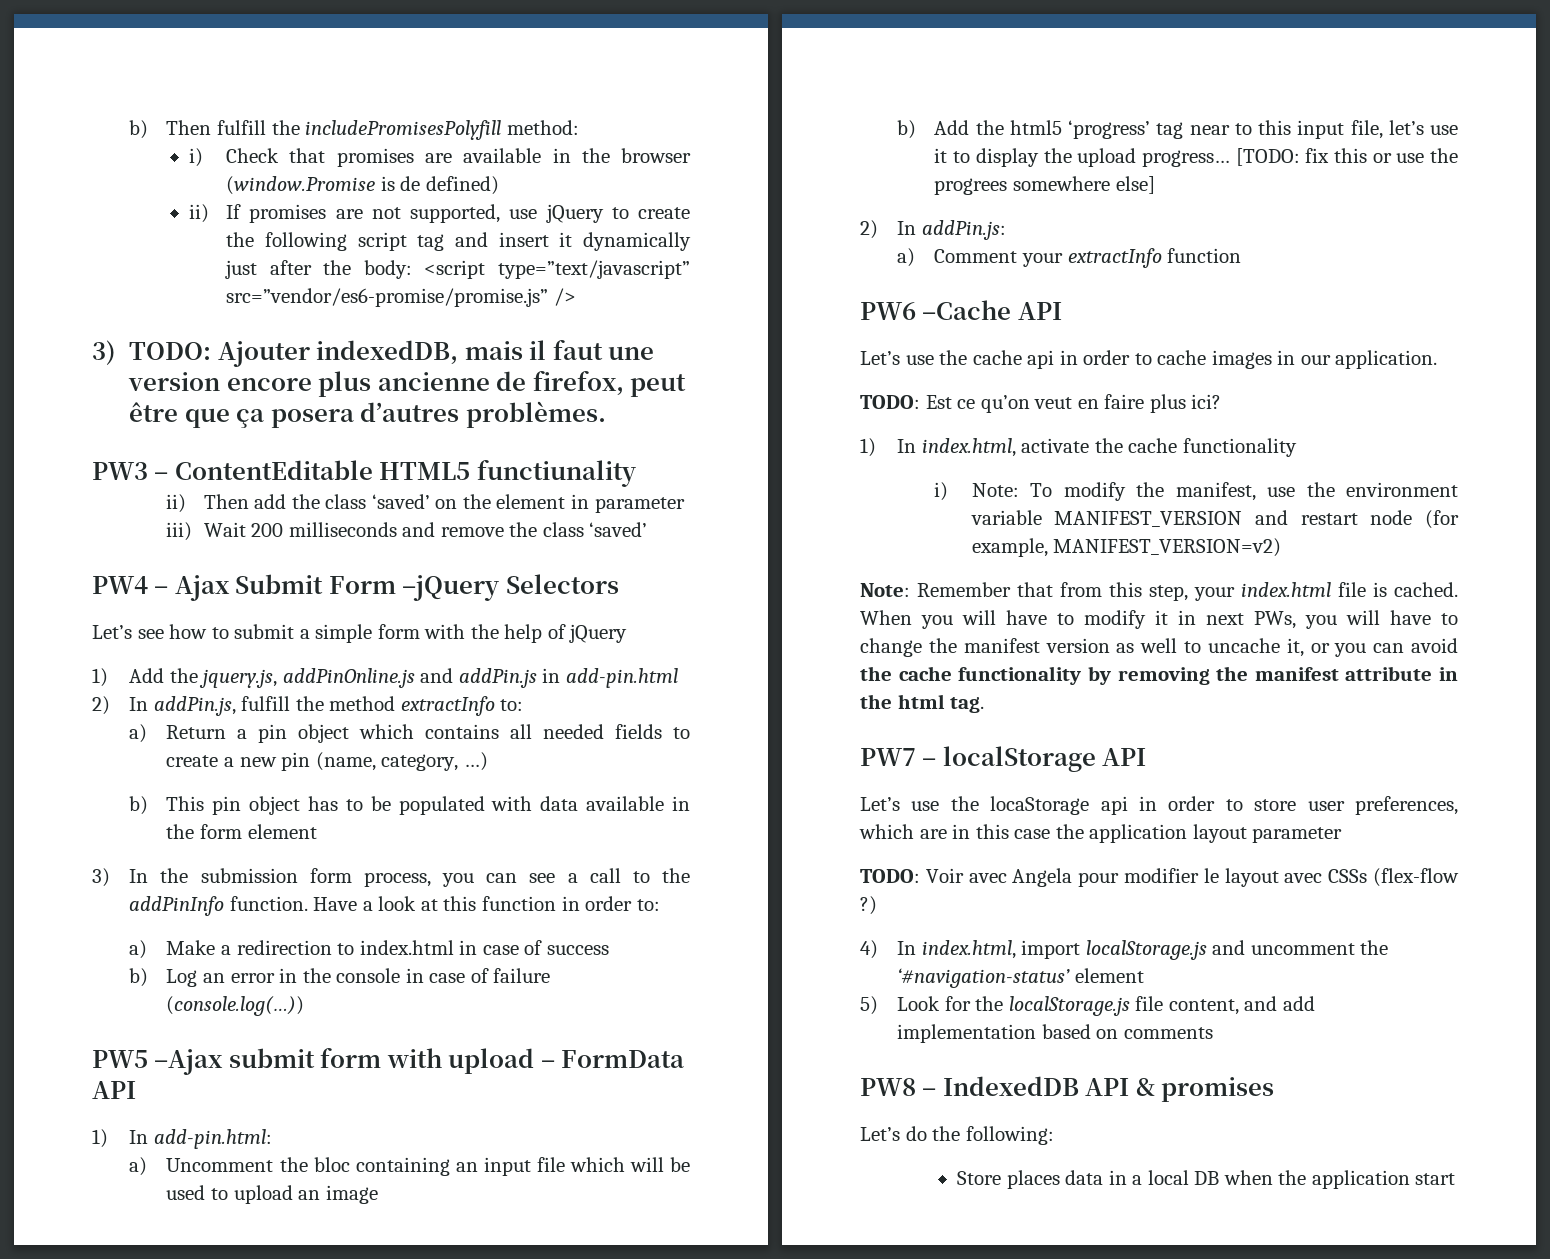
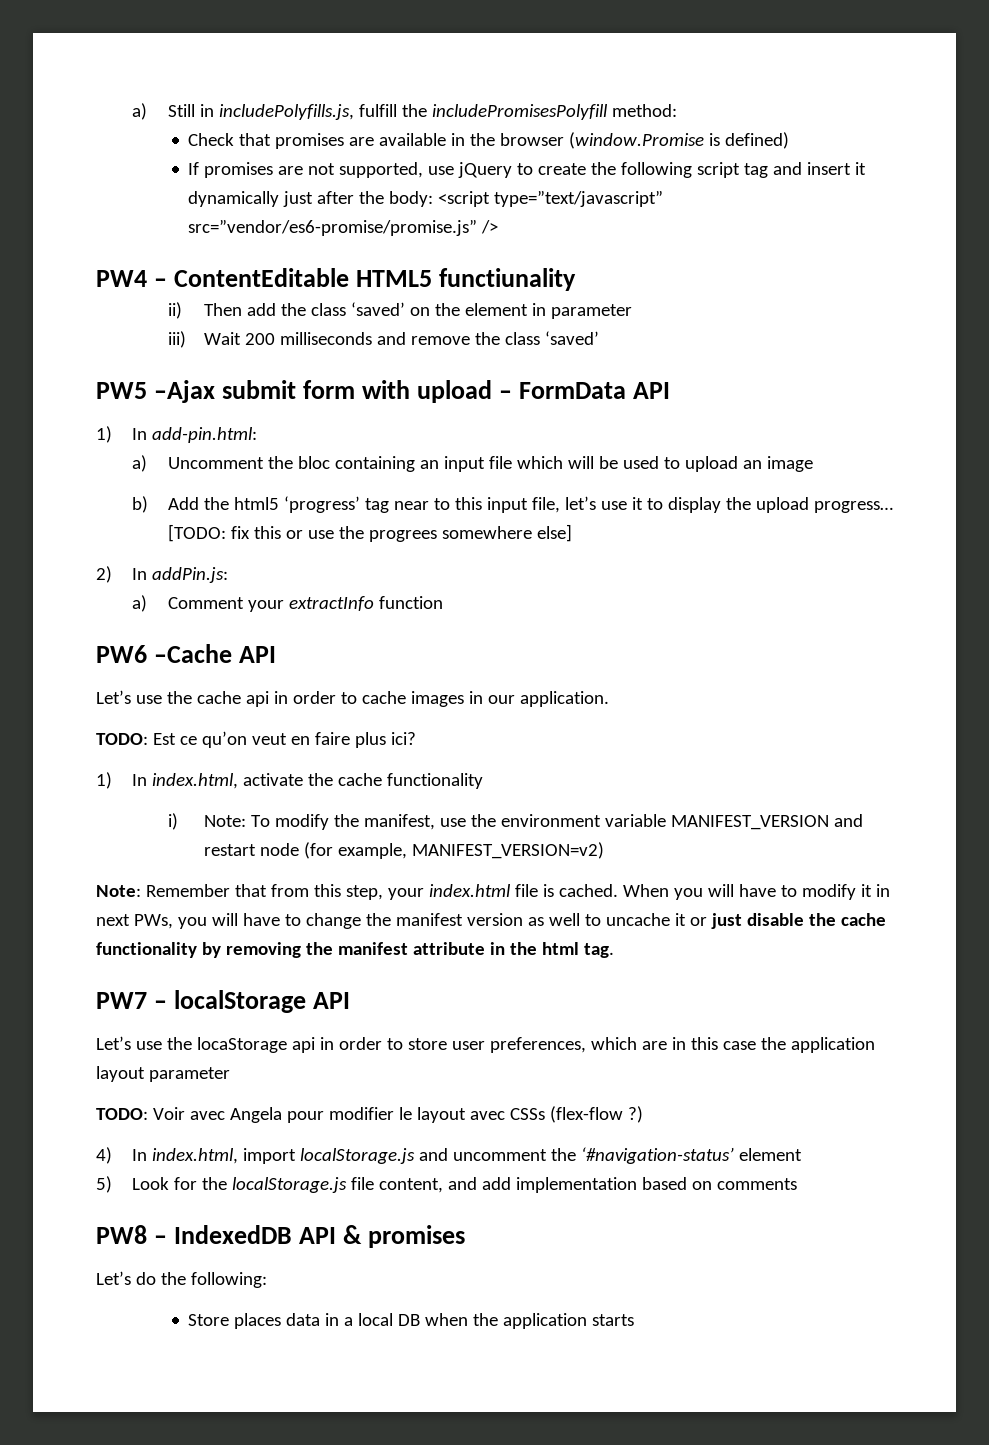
- b) Then fulfill the includePromisesPolyfill method:
+ a) Still in includePolyfills.js, fulfill the includePromisesPolyfill method:
- i) Check that promises are available in the browser (window.Promise is de defined)
+ Check that promises are available in the browser (window.Promise is defined)
- ii) If promises are not supported, use jQuery to create the following script tag and insert it dynamically just after the body: <script type=”text/javascript” src=”vendor/es6-promise/promise.js” />
+ If promises are not supported, use jQuery to create the following script tag and insert it dynamically just after the body: <script type=”text/javascript” src=”vendor/es6-promise/promise.js” />
- 3) TODO: Ajouter indexedDB, mais il faut une version encore plus ancienne de firefox, peut être que ça posera d’autres problèmes.
- PW3 – ContentEditable HTML5 functiunality
+ PW4 – ContentEditable HTML5 functiunality
- PW4 – Ajax Submit Form –jQuery Selectors
- Let’s see how to submit a simple form with the help of jQuery
- 1) Add the jquery.js, addPinOnline.js and addPin.js in add-pin.html
- 2) In addPin.js, fulfill the method extractInfo to:
- a) Return a pin object which contains all needed fields to create a new pin (name, category, …)
- b) This pin object has to be populated with data available in the form element
- 3) In the submission form process, you can see a call to the addPinInfo function. Have a look at this function in order to:
- a) Make a redirection to index.html in case of success
- b) Log an error in the console in case of failure (console.log(…))
- When you will have to modify it in next PWs, you will have to change the manifest version as well to uncache it, or you can avoid the cache functionality by removing the manifest attribute in the html tag.
+ When you will have to modify it in next PWs, you will have to change the manifest version as well to uncache it or just disable the cache functionality by removing the manifest attribute in the html tag.
- Store places data in a local DB when the application start
+ Store places data in a local DB when the application starts

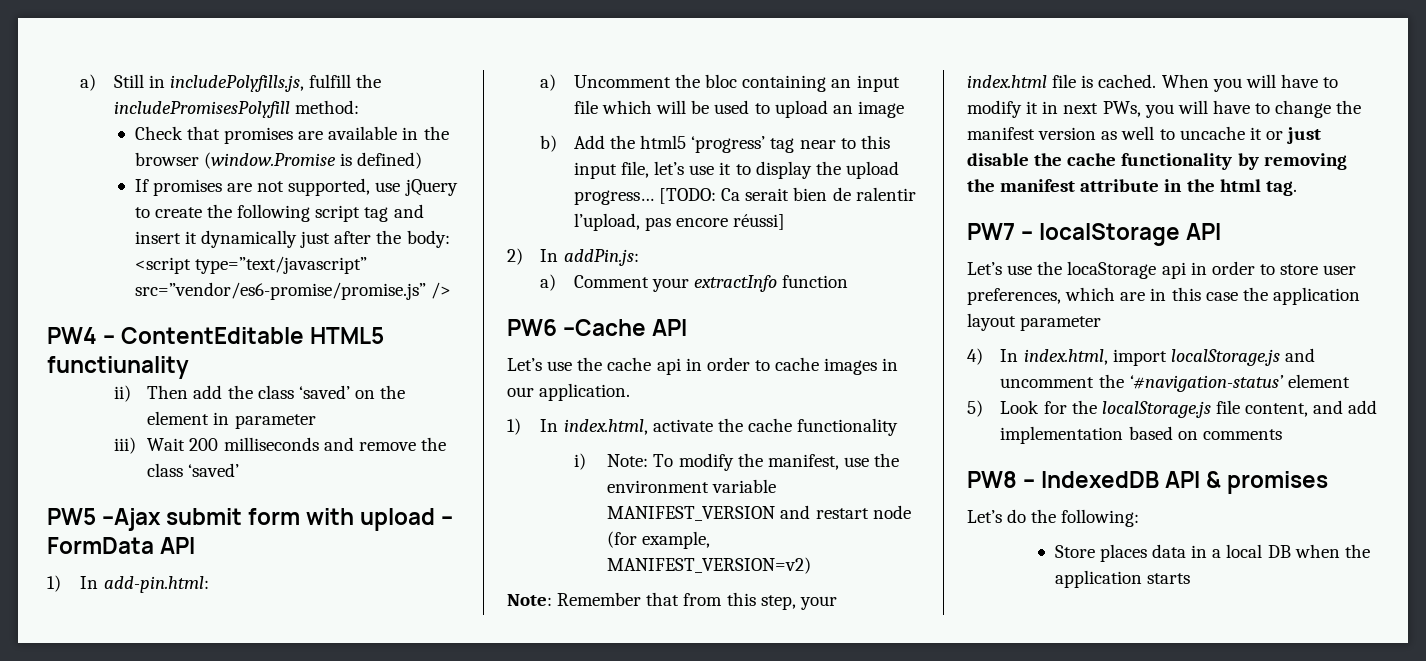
- [TODO: fix this or use the progrees somewhere else]
+ [TODO: Ca serait bien de ralentir l’upload, pas encore réussi]
- TODO: Est ce qu’on veut en faire plus ici?
- TODO: Voir avec Angela pour modifier le layout avec CSSs (flex-flow ?)

